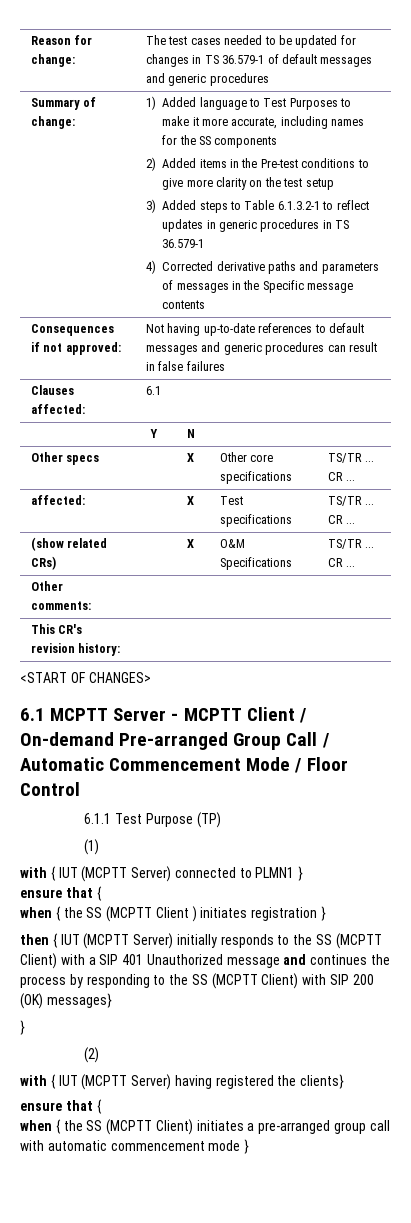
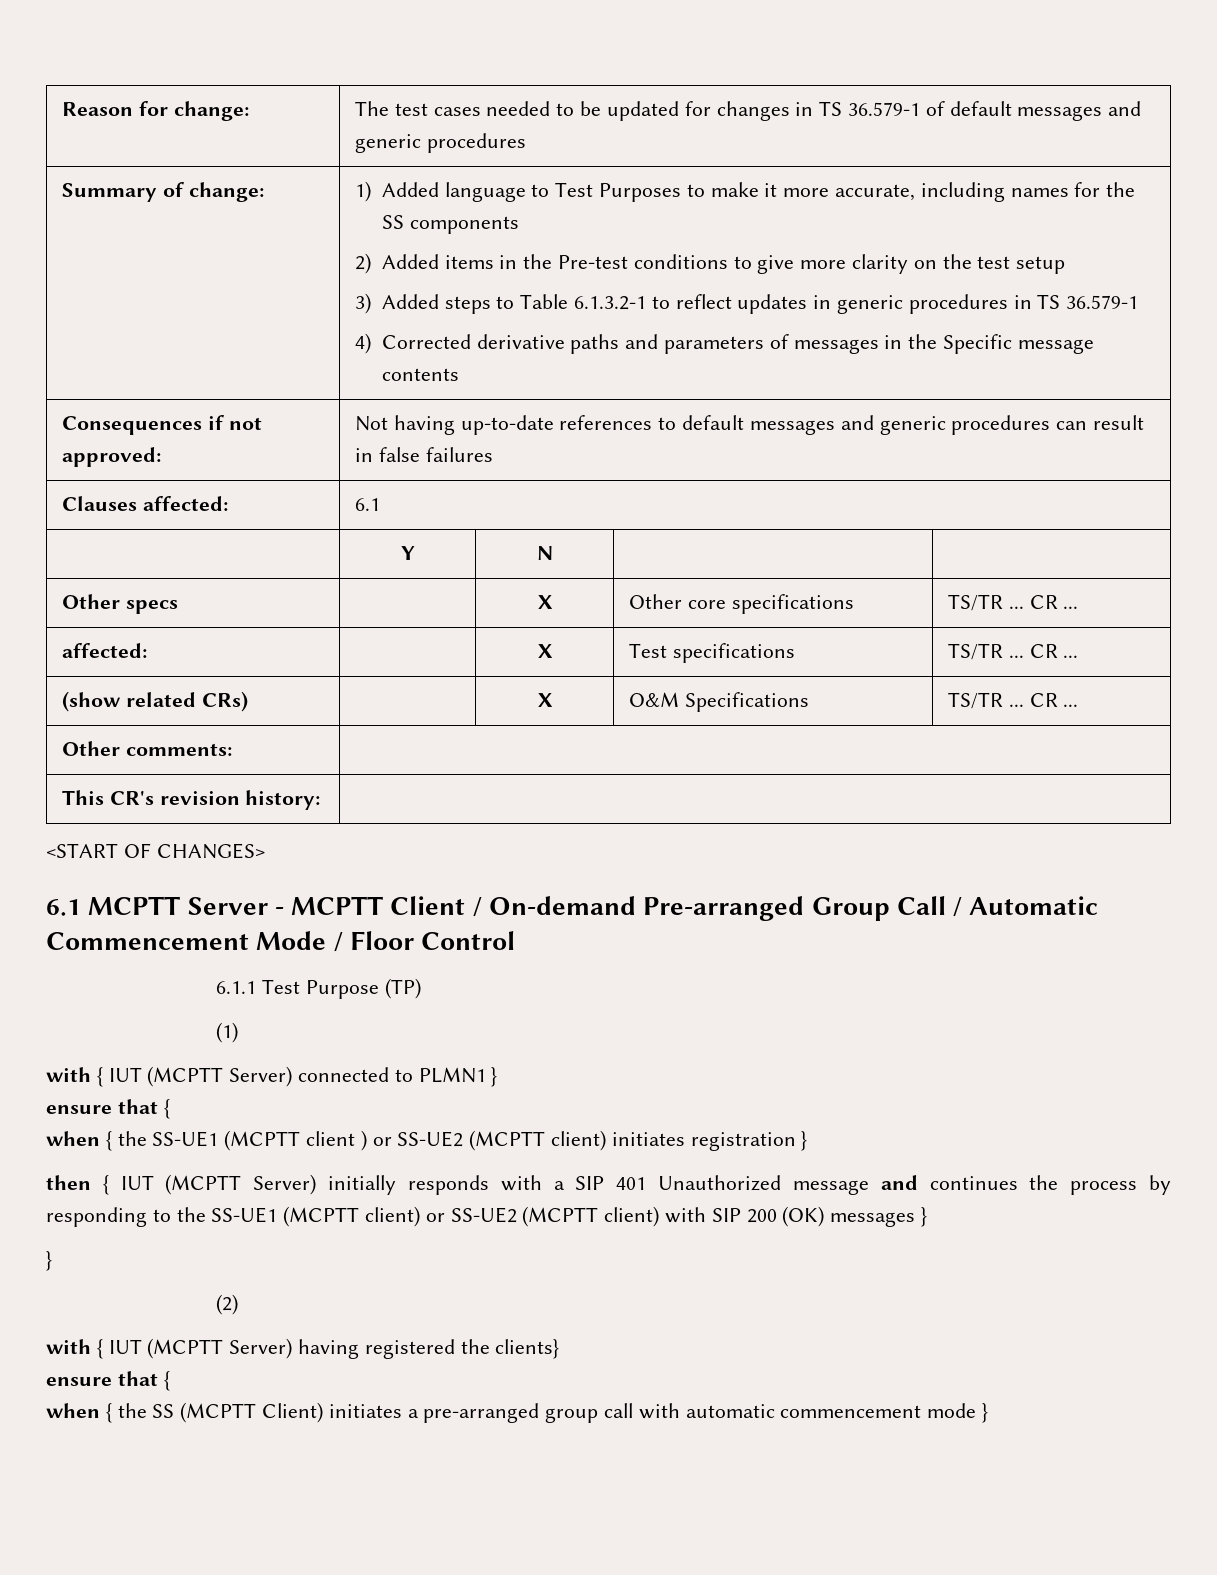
- when { the SS (MCPTT Client ) initiates registration }
+ when { the SS-UE1 (MCPTT client ) or SS-UE2 (MCPTT client) initiates registration }
- then { IUT (MCPTT Server) initially responds to the SS (MCPTT Client) with a SIP 401 Unauthorized message and continues the process by responding to the SS (MCPTT Client) with SIP 200 (OK) messages}
+ then { IUT (MCPTT Server) initially responds with a SIP 401 Unauthorized message and continues the process by responding to the SS-UE1 (MCPTT client) or SS-UE2 (MCPTT client) with SIP 200 (OK) messages }

